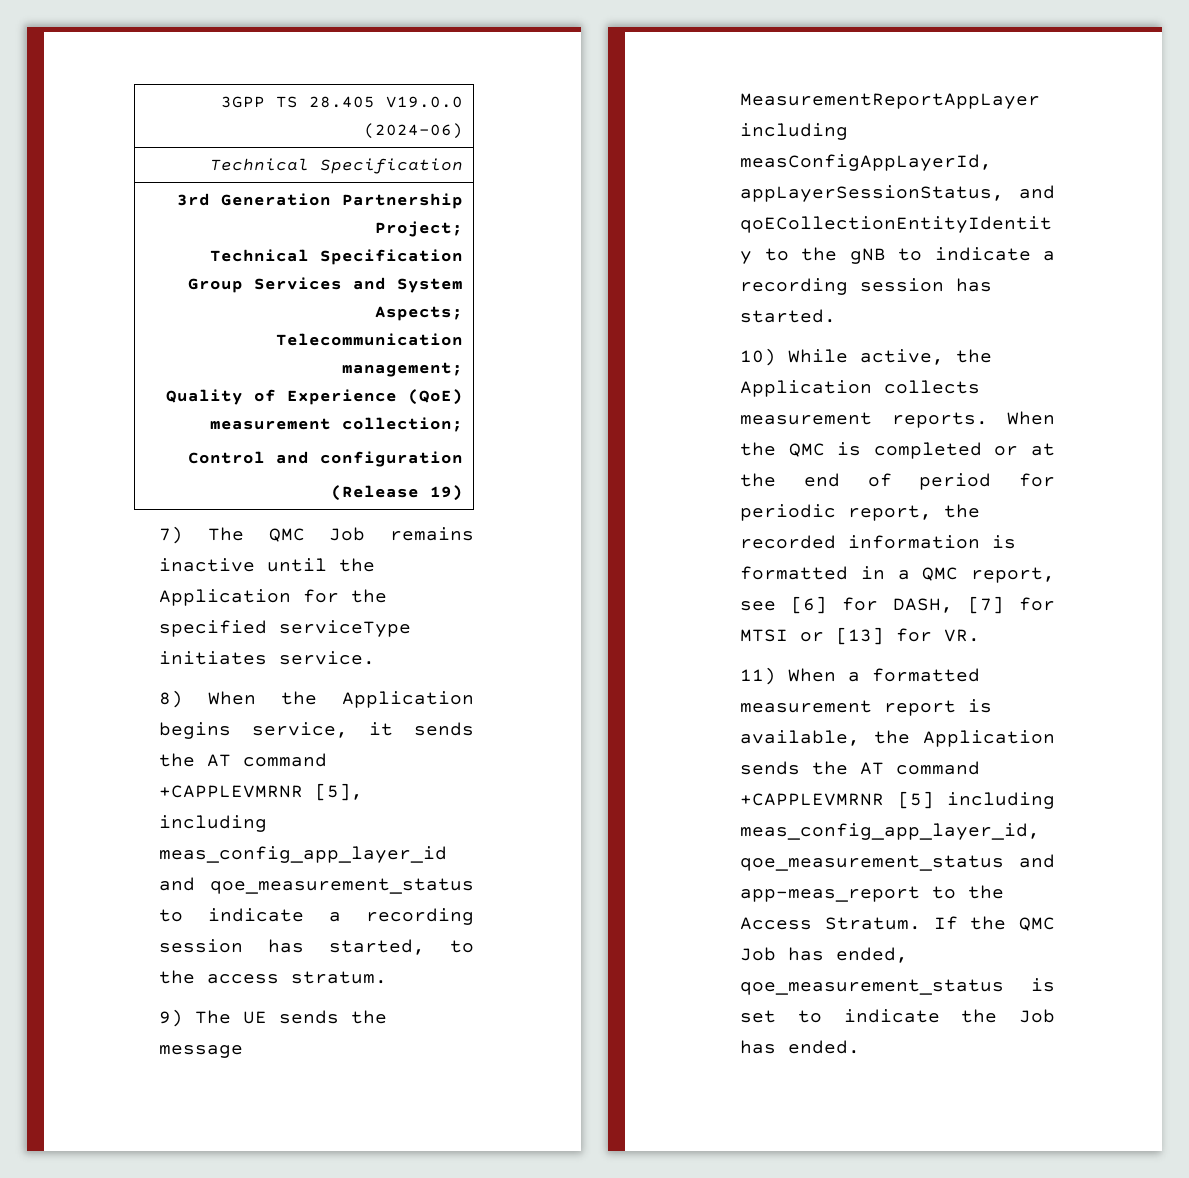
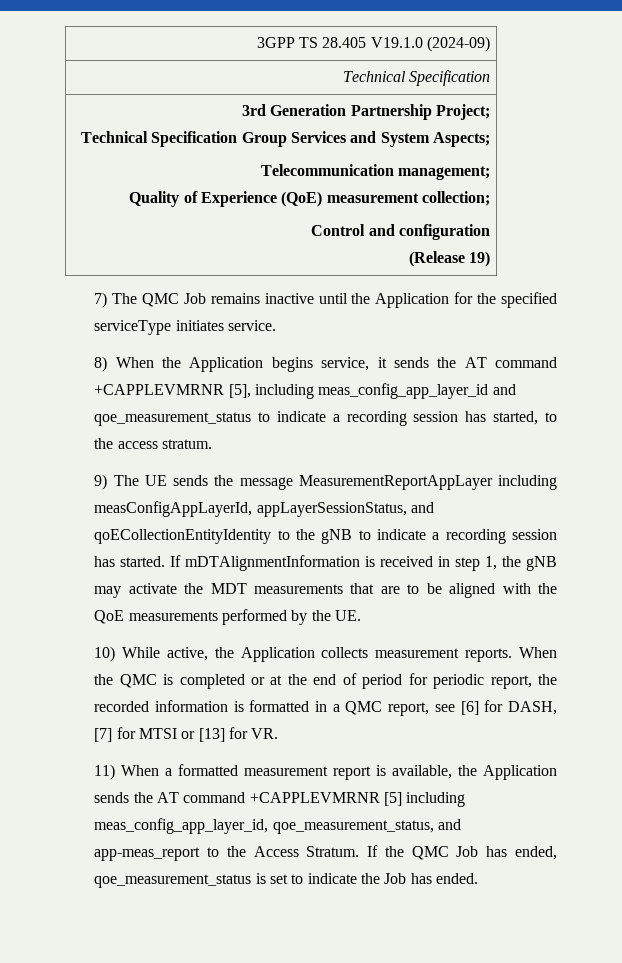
- 3GPP TS 28.405 V19.0.0 (2024-06)
+ 3GPP TS 28.405 V19.1.0 (2024-09)
+ If mDTAlignmentInformation is received in step 1, the gNB may activate the MDT measurements that are to be aligned with the QoE measurements performed by the UE.
- 11) When a formatted measurement report is available, the Application sends the AT command +CAPPLEVMRNR [5] including meas_config_app_layer_id, qoe_measurement_status and app-meas_report to the Access Stratum.
+ 11) When a formatted measurement report is available, the Application sends the AT command +CAPPLEVMRNR [5] including meas_config_app_layer_id, qoe_measurement_status, and app-meas_report to the Access Stratum.

